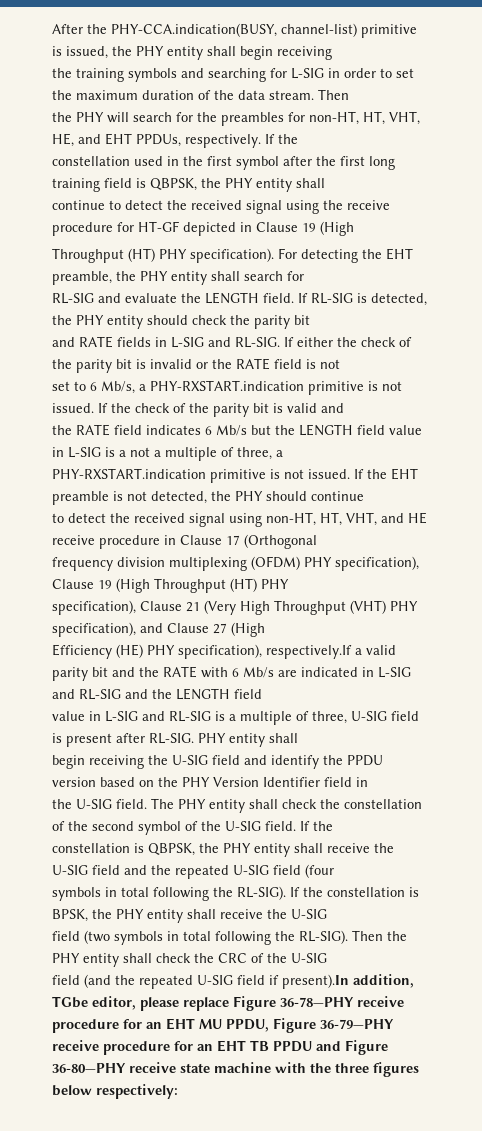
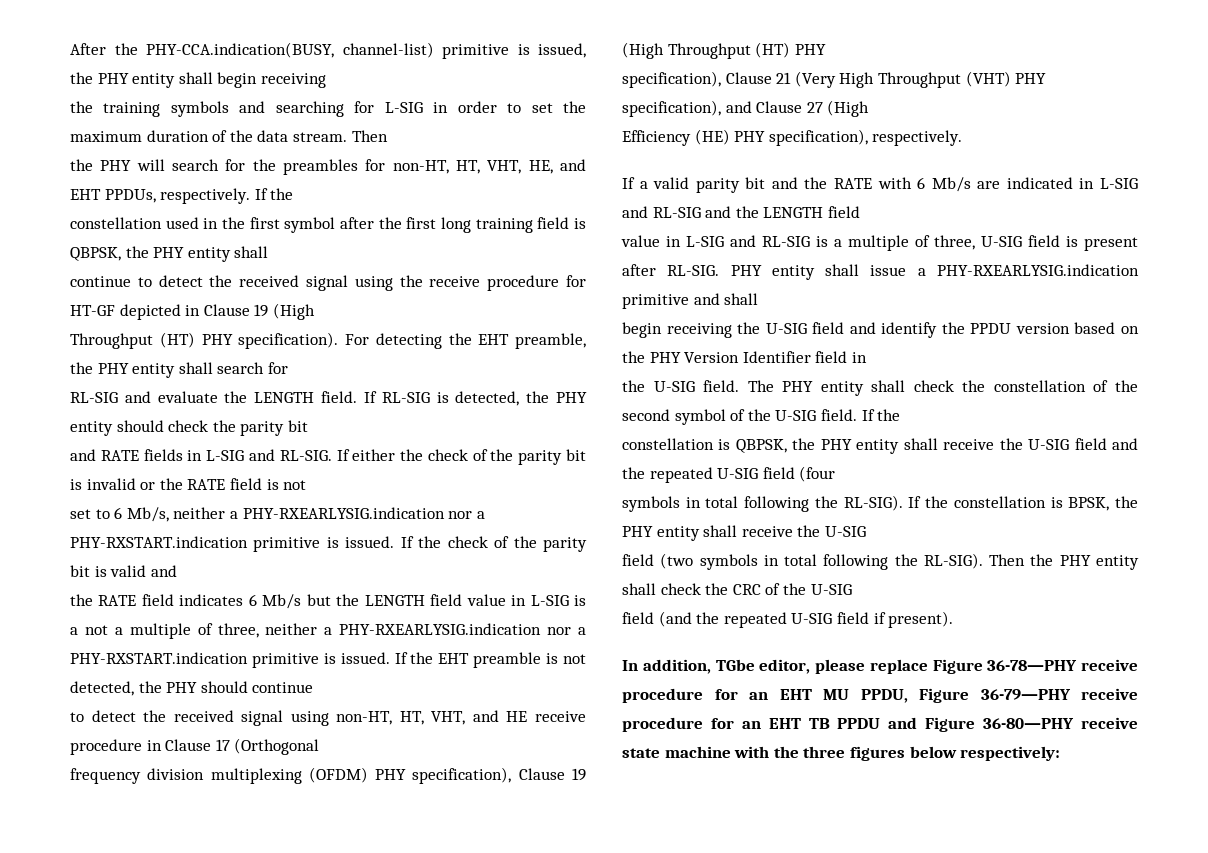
- set to 6 Mb/s, a PHY-RXSTART.indication primitive is not issued.
+ set to 6 Mb/s, neither a PHY-RXEARLYSIG.indication nor a PHY-RXSTART.indication primitive is issued.
- the RATE field indicates 6 Mb/s but the LENGTH field value in L-SIG is a not a multiple of three, a PHY-RXSTART.indication primitive is not issued.
+ the RATE field indicates 6 Mb/s but the LENGTH field value in L-SIG is a not a multiple of three, neither a PHY-RXEARLYSIG.indication nor a PHY-RXSTART.indication primitive is issued.
- Efficiency (HE) PHY specification), respectively.If a valid parity bit and the RATE with 6 Mb/s are indicated in L-SIG and RL-SIG and the LENGTH field
+ Efficiency (HE) PHY specification), respectively.
+ If a valid parity bit and the RATE with 6 Mb/s are indicated in L-SIG and RL-SIG and the LENGTH field
- value in L-SIG and RL-SIG is a multiple of three, U-SIG field is present after RL-SIG. PHY entity shall
+ value in L-SIG and RL-SIG is a multiple of three, U-SIG field is present after RL-SIG. PHY entity shall issue a PHY-RXEARLYSIG.indication primitive and shall
- field (and the repeated U-SIG field if present).In addition, TGbe editor, please replace Figure 36-78—PHY receive procedure for an EHT MU PPDU, Figure 36-79—PHY receive procedure for an EHT TB PPDU and Figure 36-80—PHY receive state machine with the three figures below respectively:
+ field (and the repeated U-SIG field if present).
+ In addition, TGbe editor, please replace Figure 36-78—PHY receive procedure for an EHT MU PPDU, Figure 36-79—PHY receive procedure for an EHT TB PPDU and Figure 36-80—PHY receive state machine with the three figures below respectively:

